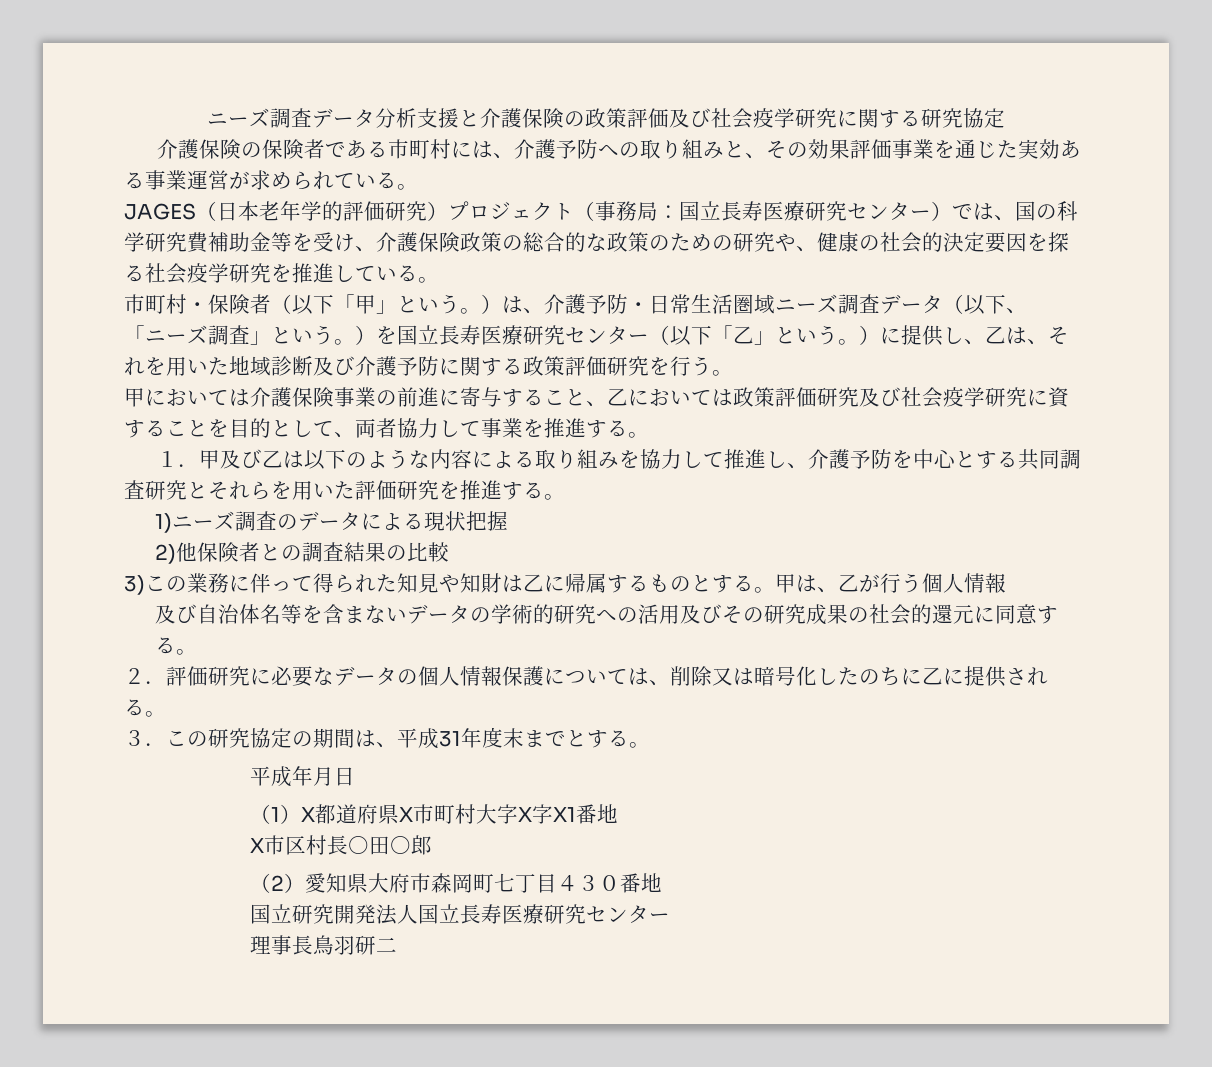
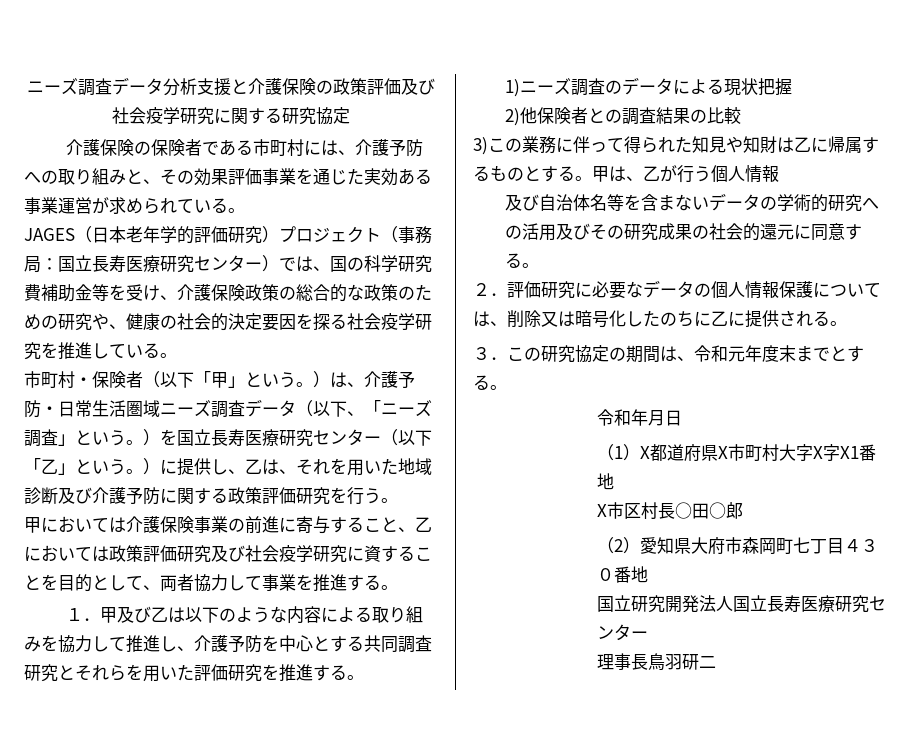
- ３．この研究協定の期間は、平成31年度末までとする。
+ ３．この研究協定の期間は、令和元年度末までとする。
- 平成年月日
+ 令和年月日

